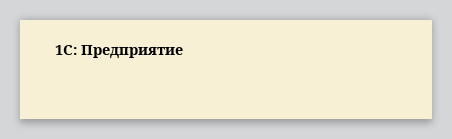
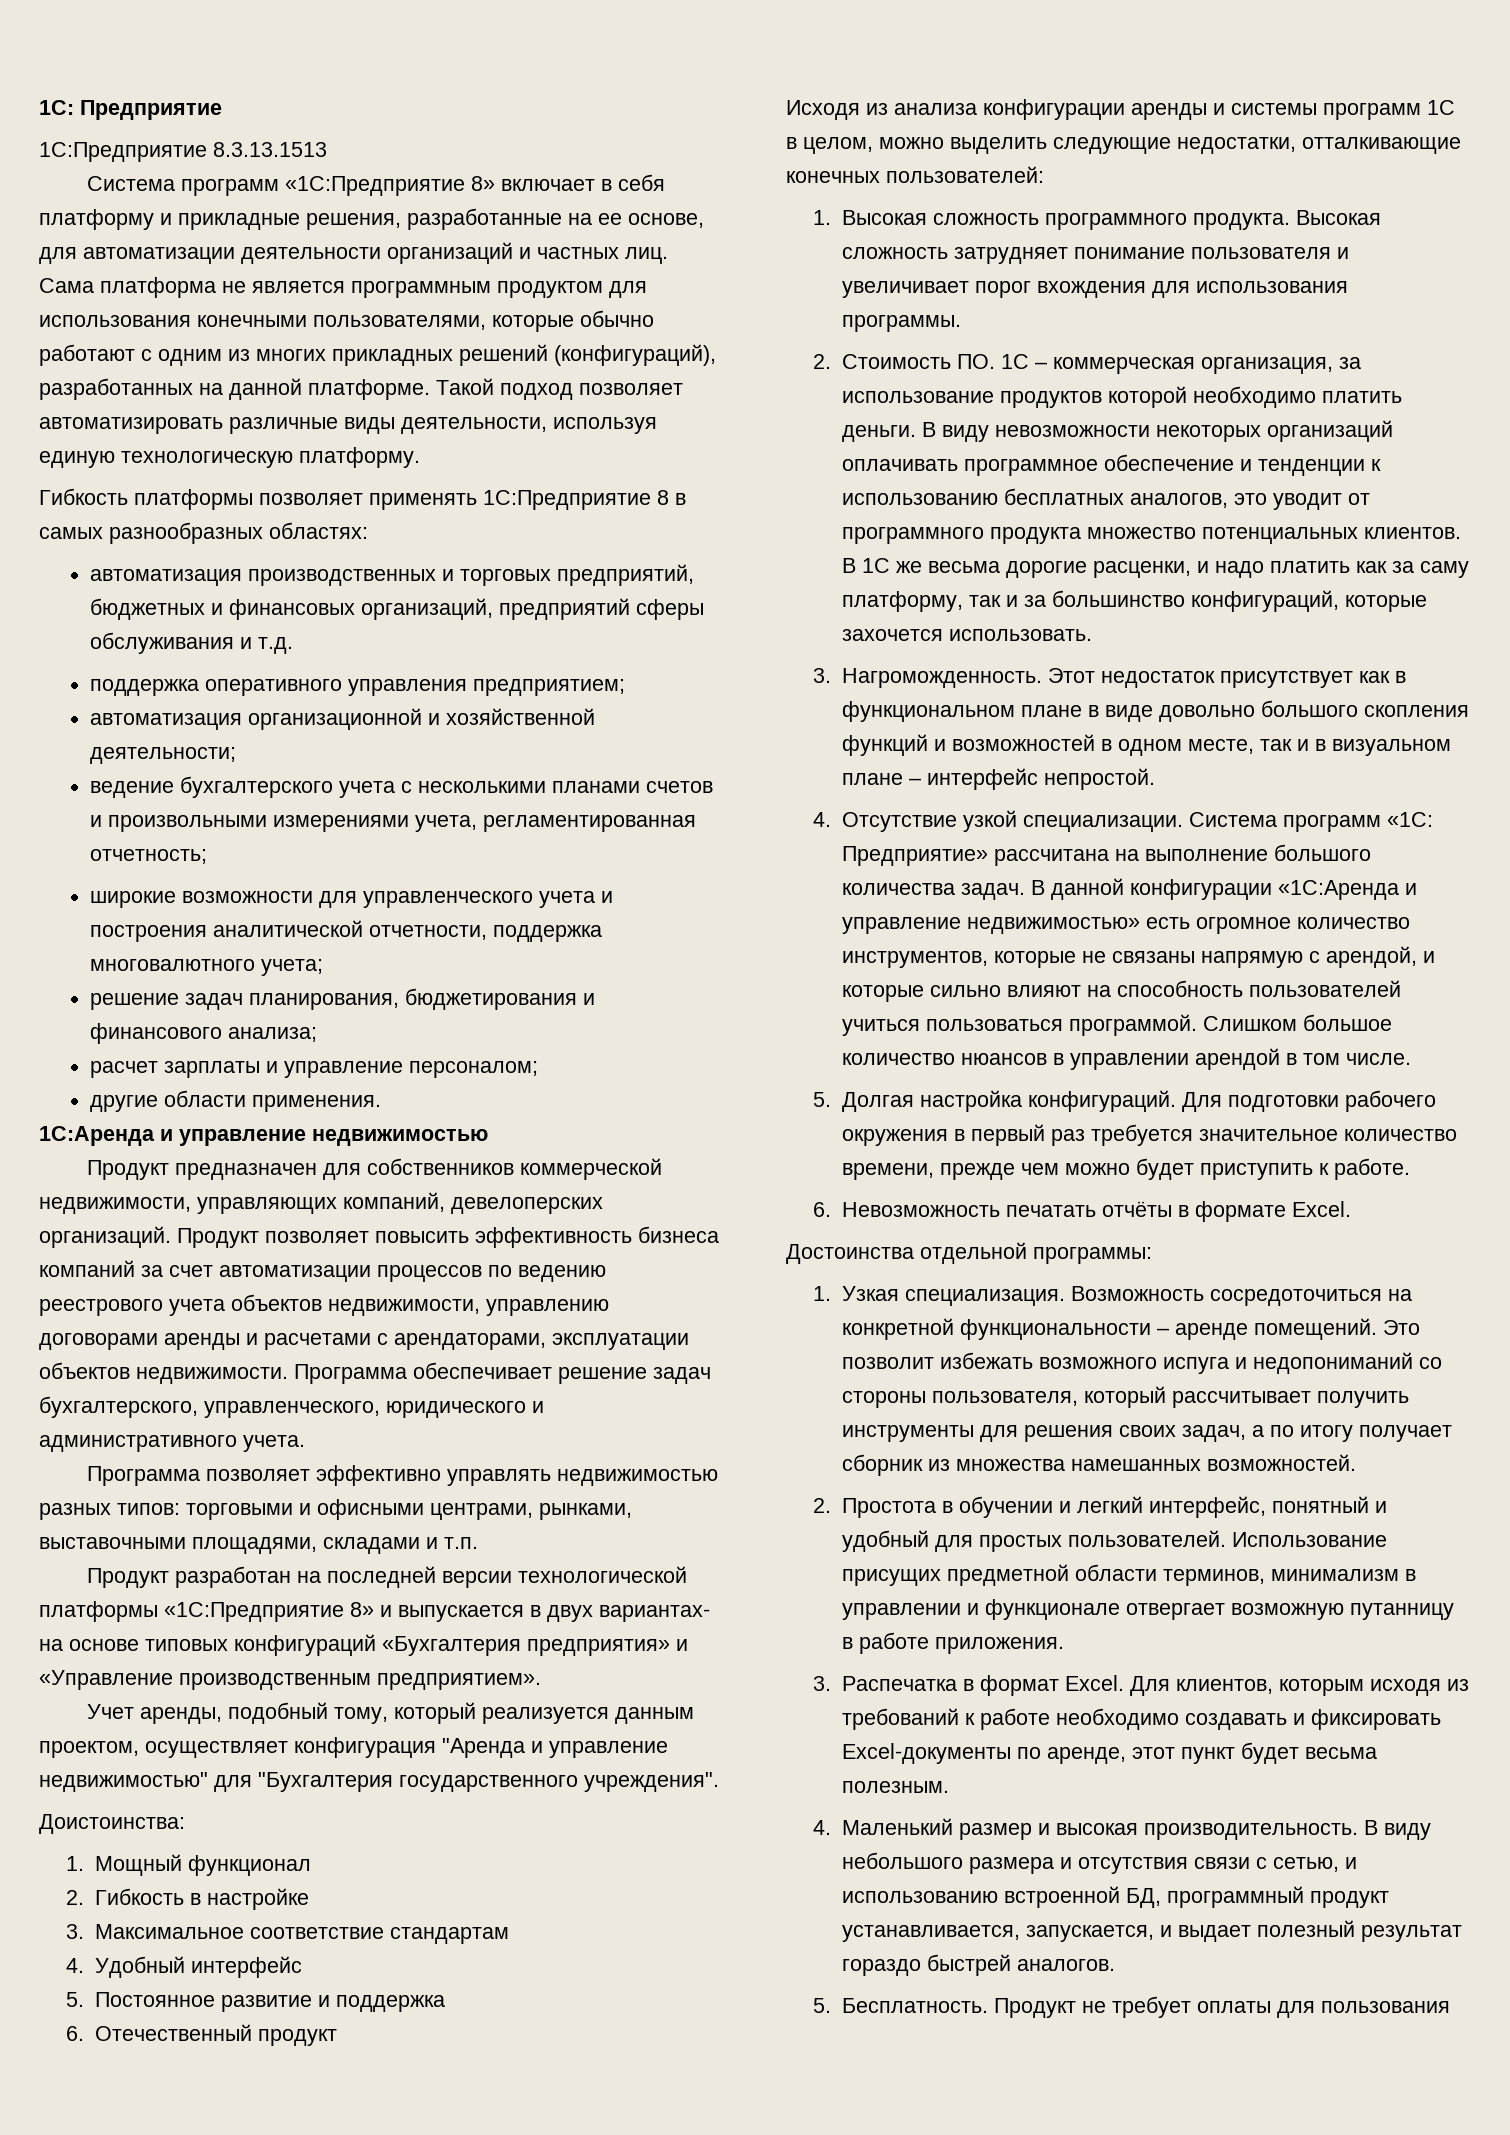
+ 1С:Предприятие 8.3.13.1513
+ Система программ «1С:Предприятие 8» включает в себя платформу и прикладные решения, разработанные на ее основе, для автоматизации деятельности организаций и частных лиц. Сама платформа не является программным продуктом для использования конечными пользователями, которые обычно работают с одним из многих прикладных решений (конфигураций), разработанных на данной платформе. Такой подход позволяет автоматизировать различные виды деятельности, используя единую технологическую платформу.
+ Гибкость платформы позволяет применять 1С:Предприятие 8 в самых разнообразных областях:
+ автоматизация производственных и торговых предприятий, бюджетных и финансовых организаций, предприятий сферы обслуживания и т.д.
+ поддержка оперативного управления предприятием;
+ автоматизация организационной и хозяйственной деятельности;
+ ведение бухгалтерского учета с несколькими планами счетов и произвольными измерениями учета, регламентированная отчетность;
+ широкие возможности для управленческого учета и построения аналитической отчетности, поддержка многовалютного учета;
+ решение задач планирования, бюджетирования и финансового анализа;
+ расчет зарплаты и управление персоналом;
+ другие области применения.
+ 1С:Аренда и управление недвижимостью
+ Продукт предназначен для собственников коммерческой недвижимости, управляющих компаний, девелоперских организаций. Продукт позволяет повысить эффективность бизнеса компаний за счет автоматизации процессов по ведению реестрового учета объектов недвижимости, управлению договорами аренды и расчетами с арендаторами, эксплуатации объектов недвижимости. Программа обеспечивает решение задач бухгалтерского, управленческого, юридического и административного учета.
+ Программа позволяет эффективно управлять недвижимостью разных типов: торговыми и офисными центрами, рынками, выставочными площадями, складами и т.п.
+ Продукт разработан на последней версии технологической платформы «1С:Предприятие 8» и выпускается в двух вариантах- на основе типовых конфигураций «Бухгалтерия предприятия» и «Управление производственным предприятием».
+ Учет аренды, подобный тому, который реализуется данным проектом, осуществляет конфигурация "Аренда и управление недвижимостью" для "Бухгалтерия государственного учреждения".
+ Доистоинства:
+ 1. Мощный функционал
+ 2. Гибкость в настройке
+ 3. Максимальное соответствие стандартам
+ 4. Удобный интерфейс
+ 5. Постоянное развитие и поддержка
+ 6. Отечественный продукт
+ Исходя из анализа конфигурации аренды и системы программ 1С в целом, можно выделить следующие недостатки, отталкивающие конечных пользователей:
+ 1. Высокая сложность программного продукта. Высокая сложность затрудняет понимание пользователя и увеличивает порог вхождения для использования программы.
+ 2. Стоимость ПО. 1С – коммерческая организация, за использование продуктов которой необходимо платить деньги. В виду невозможности некоторых организаций оплачивать программное обеспечение и тенденции к использованию бесплатных аналогов, это уводит от программного продукта множество потенциальных клиентов. В 1С же весьма дорогие расценки, и надо платить как за саму платформу, так и за большинство конфигураций, которые захочется использовать.
+ 3. Нагроможденность. Этот недостаток присутствует как в функциональном плане в виде довольно большого скопления функций и возможностей в одном месте, так и в визуальном плане – интерфейс непростой.
+ 4. Отсутствие узкой специализации. Система программ «1С: Предприятие» рассчитана на выполнение большого количества задач. В данной конфигурации «1С:Аренда и управление недвижимостью» есть огромное количество инструментов, которые не связаны напрямую с арендой, и которые сильно влияют на способность пользователей учиться пользоваться программой. Слишком большое количество нюансов в управлении арендой в том числе.
+ 5. Долгая настройка конфигураций. Для подготовки рабочего окружения в первый раз требуется значительное количество времени, прежде чем можно будет приступить к работе.
+ 6. Невозможность печатать отчёты в формате Excel.
+ Достоинства отдельной программы:
+ 1. Узкая специализация. Возможность сосредоточиться на конкретной функциональности – аренде помещений. Это позволит избежать возможного испуга и недопониманий со стороны пользователя, который рассчитывает получить инструменты для решения своих задач, а по итогу получает сборник из множества намешанных возможностей.
+ 2. Простота в обучении и легкий интерфейс, понятный и удобный для простых пользователей. Использование присущих предметной области терминов, минимализм в управлении и функционале отвергает возможную путанницу в работе приложения.
+ 3. Распечатка в формат Excel. Для клиентов, которым исходя из требований к работе необходимо создавать и фиксировать Excel-документы по аренде, этот пункт будет весьма полезным.
+ 4. Маленький размер и высокая производительность. В виду небольшого размера и отсутствия связи с сетью, и использованию встроенной БД, программный продукт устанавливается, запускается, и выдает полезный результат гораздо быстрей аналогов.
+ 5. Бесплатность. Продукт не требует оплаты для пользования

